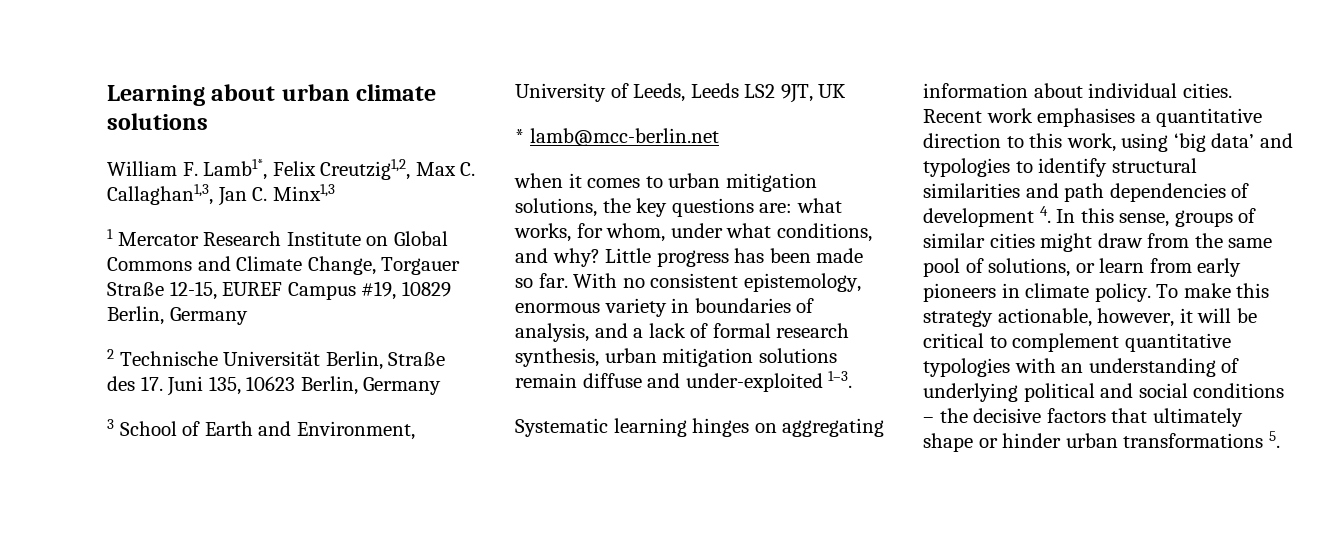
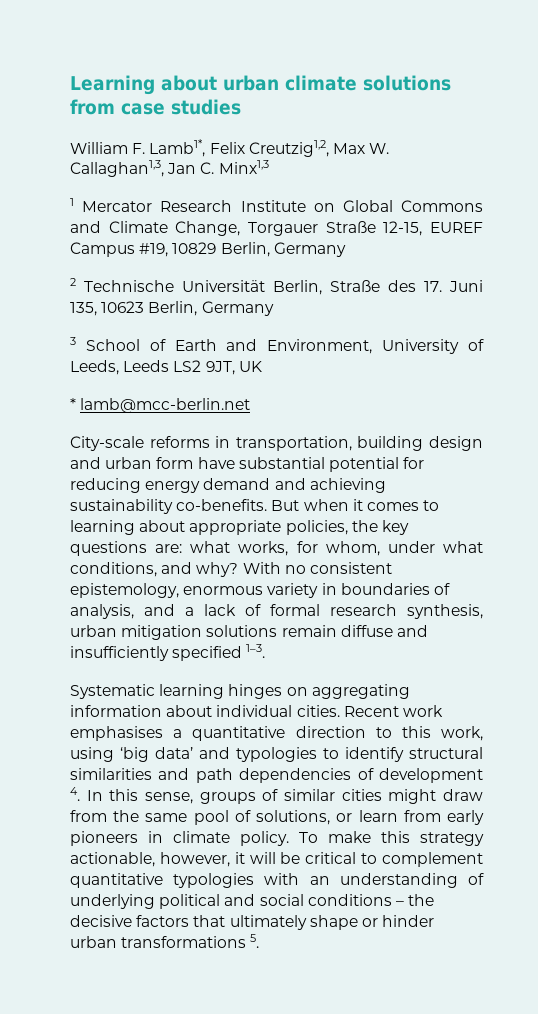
- Learning about urban climate solutions
+ Learning about urban climate solutions from case studies
- William F. Lamb1*, Felix Creutzig1,2, Max C. Callaghan1,3, Jan C. Minx1,3
+ William F. Lamb1*, Felix Creutzig1,2, Max W. Callaghan1,3, Jan C. Minx1,3
- when it comes to urban mitigation solutions, the key questions are: what works, for whom, under what conditions, and why?
+ City-scale reforms in transportation, building design and urban form have substantial potential for reducing energy demand and achieving sustainability co-benefits. But when it comes to learning about appropriate policies, the key questions are: what works, for whom, under what conditions, and why?
- Little progress has been made so far.
- With no consistent epistemology, enormous variety in boundaries of analysis, and a lack of formal research synthesis, urban mitigation solutions remain diffuse and under-exploited 1–3.
+ With no consistent epistemology, enormous variety in boundaries of analysis, and a lack of formal research synthesis, urban mitigation solutions remain diffuse and insufficiently specified 1–3.

